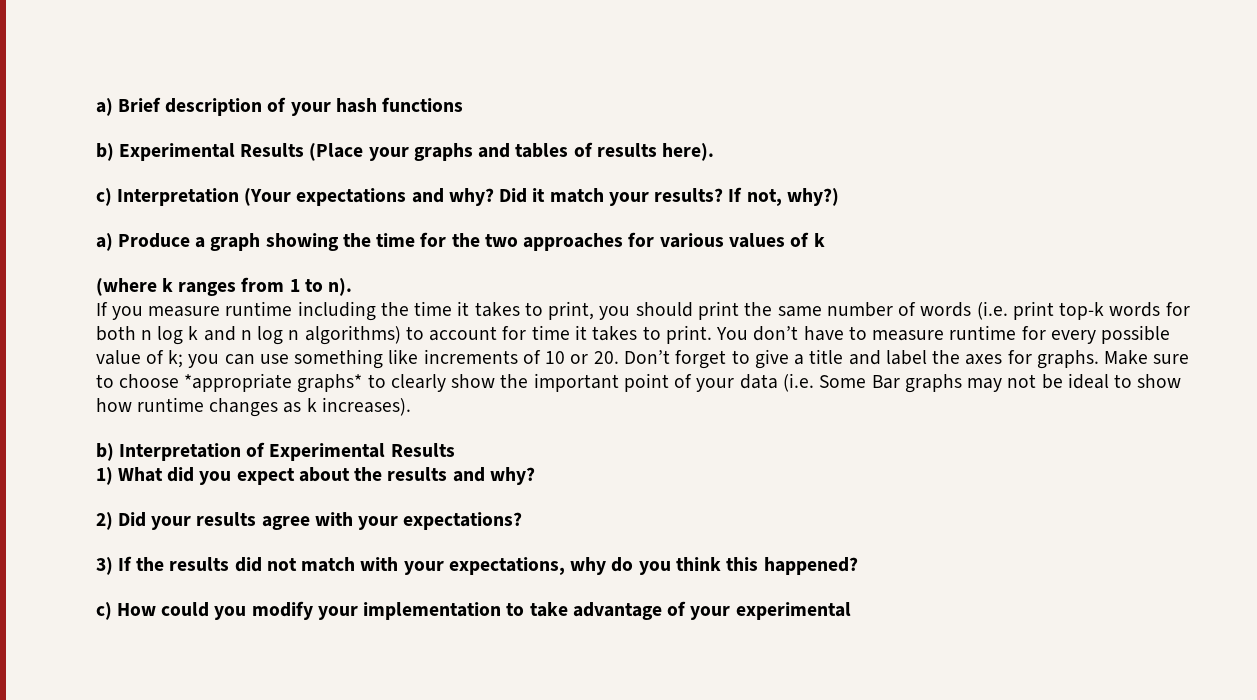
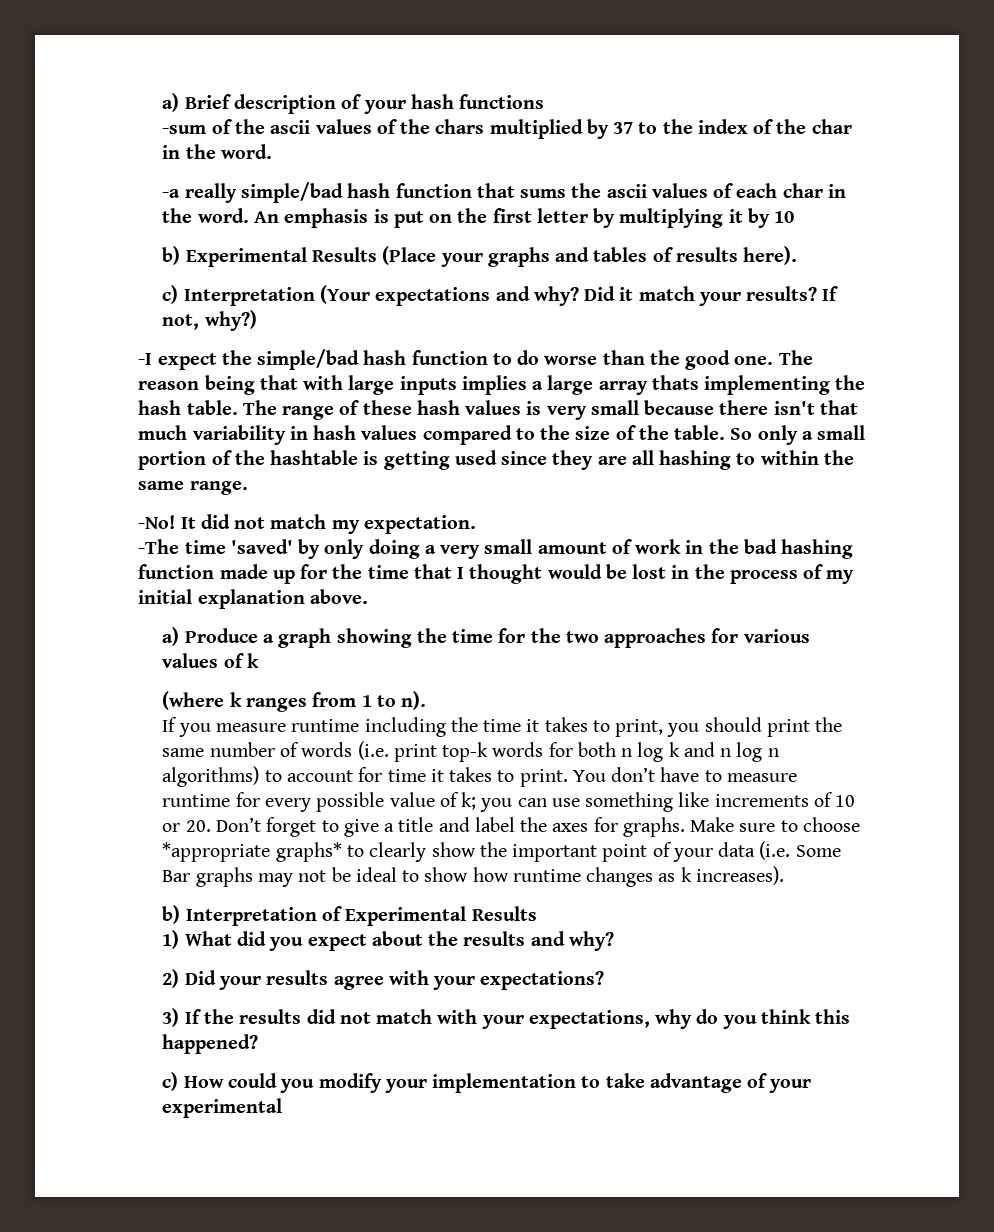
+ -sum of the ascii values of the chars multiplied by 37 to the index of the char in the word.
+ -a really simple/bad hash function that sums the ascii values of each char in the word. An emphasis is put on the first letter by multiplying it by 10
+ -I expect the simple/bad hash function to do worse than the good one. The reason being that with large inputs implies a large array thats implementing the hash table. The range of these hash values is very small because there isn't that much variability in hash values compared to the size of the table. So only a small portion of the hashtable is getting used since they are all hashing to within the same range.
+ -No! It did not match my expectation.
+ -The time 'saved' by only doing a very small amount of work in the bad hashing function made up for the time that I thought would be lost in the process of my initial explanation above.

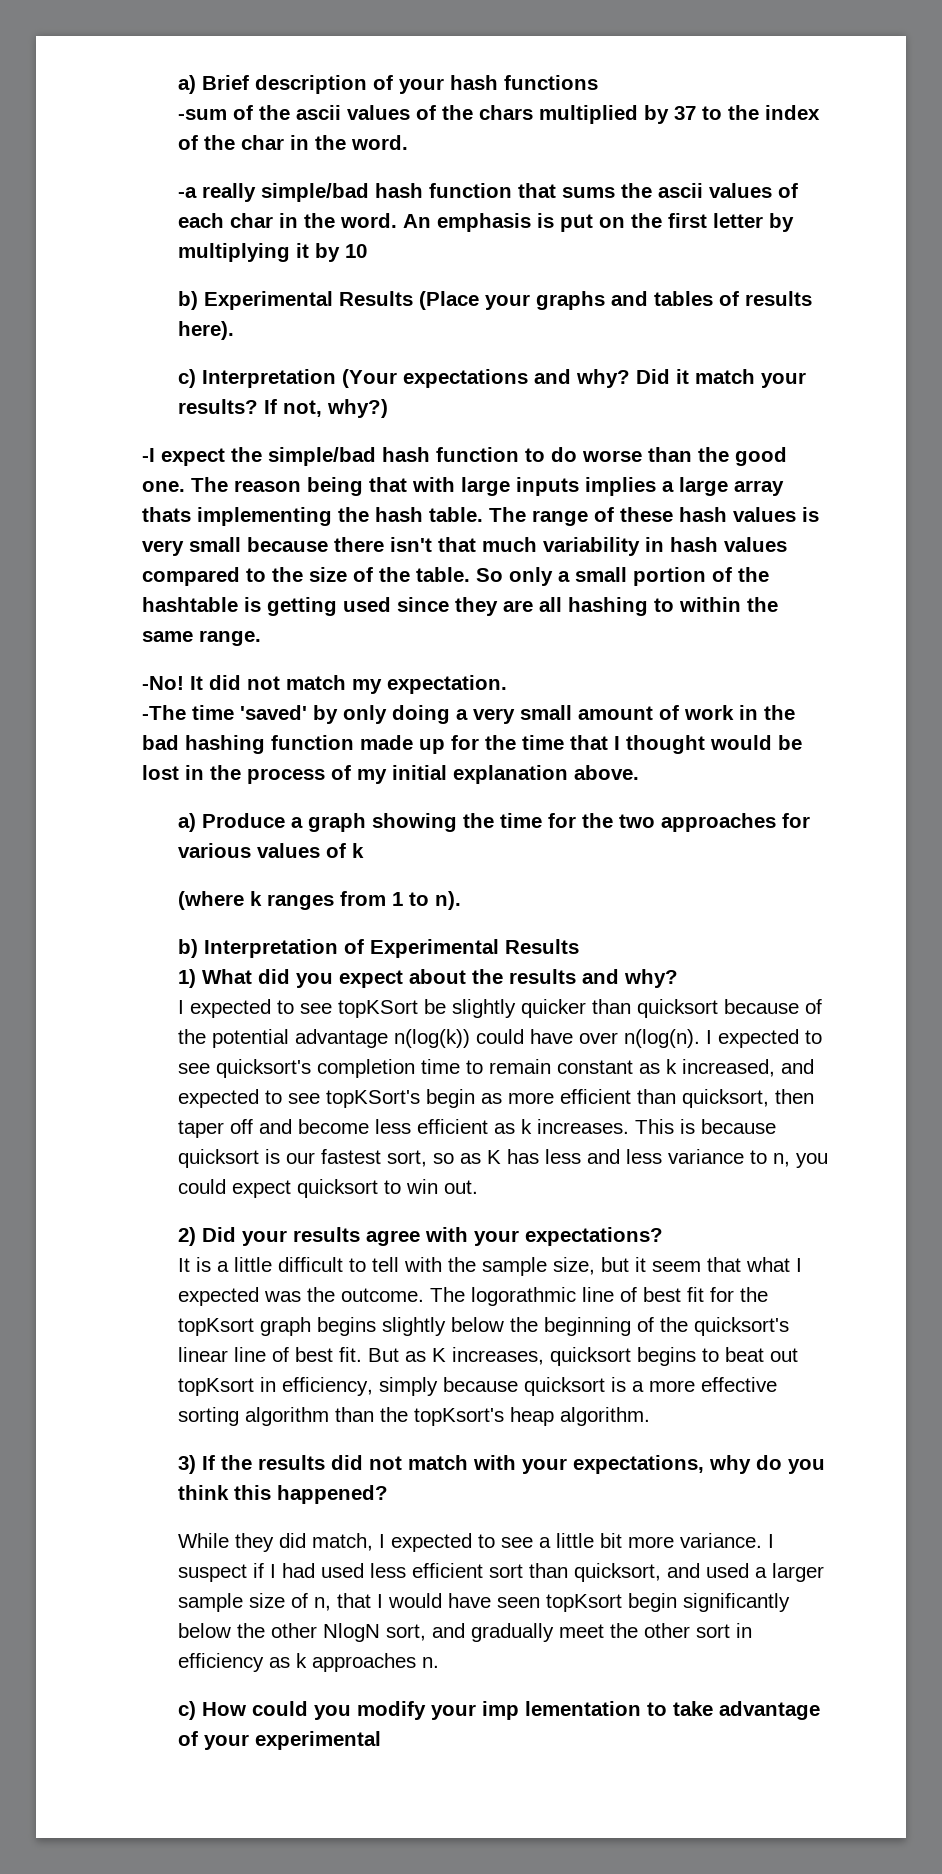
- If you measure runtime including the time it takes to print, you should print the same number of words (i.e. print top-k words for both n log k and n log n algorithms) to account for time it takes to print. You don’t have to measure runtime for every possible value of k; you can use something like increments of 10 or 20. Don’t forget to give a title and label the axes for graphs. Make sure to choose *appropriate graphs* to clearly show the important point of your data (i.e. Some Bar graphs may not be ideal to show how runtime changes as k increases).
+ I expected to see topKSort be slightly quicker than quicksort because of the potential advantage n(log(k)) could have over n(log(n). I expected to see quicksort's completion time to remain constant as k increased, and expected to see topKSort's begin as more efficient than quicksort, then taper off and become less efficient as k increases. This is because quicksort is our fastest sort, so as K has less and less variance to n, you could expect quicksort to win out.
+ It is a little difficult to tell with the sample size, but it seem that what I expected was the outcome. The logorathmic line of best fit for the topKsort graph begins slightly below the beginning of the quicksort's linear line of best fit. But as K increases, quicksort begins to beat out topKsort in efficiency, simply because quicksort is a more effective sorting algorithm than the topKsort's heap algorithm.
+ While they did match, I expected to see a little bit more variance. I suspect if I had used less efficient sort than quicksort, and used a larger sample size of n, that I would have seen topKsort begin significantly below the other NlogN sort, and gradually meet the other sort in efficiency as k approaches n.
- c) How could you modify your implementation to take advantage of your experimental
+ c) How could you modify your imp lementation to take advantage of your experimental

